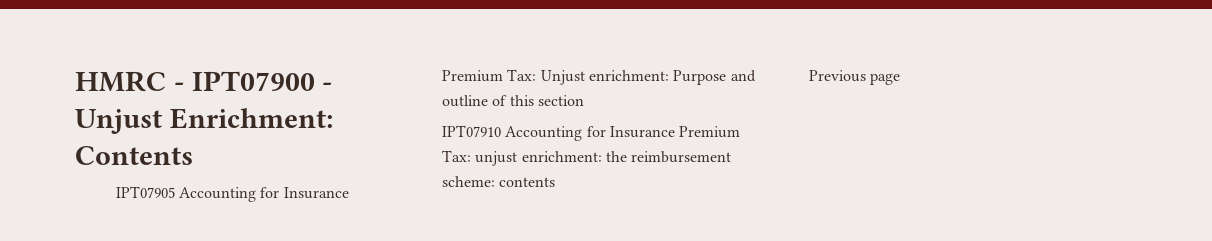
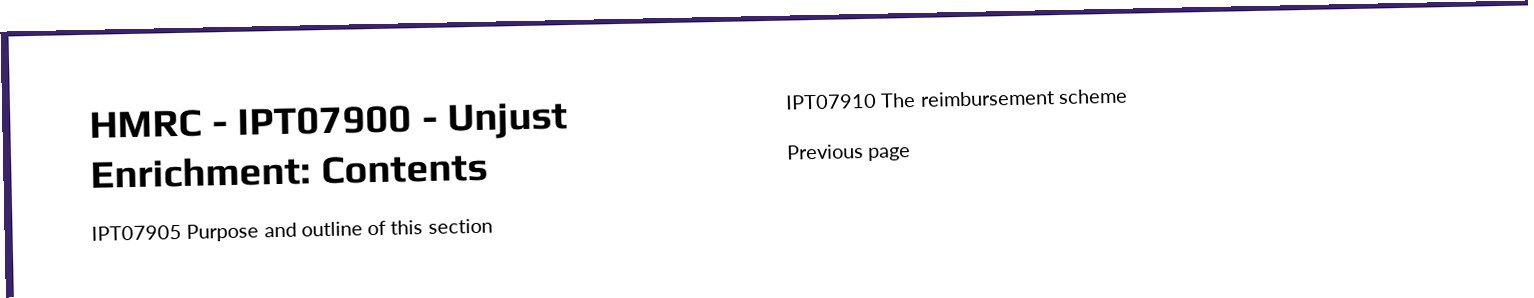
- IPT07905 Accounting for Insurance Premium Tax: Unjust enrichment: Purpose and outline of this section
+ IPT07905 Purpose and outline of this section
- IPT07910 Accounting for Insurance Premium Tax: unjust enrichment: the reimbursement scheme: contents
+ IPT07910 The reimbursement scheme

